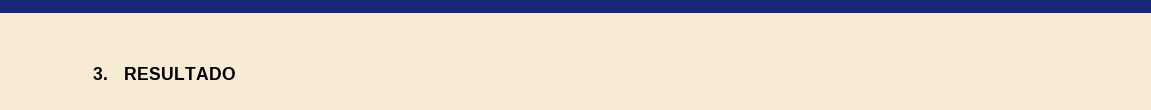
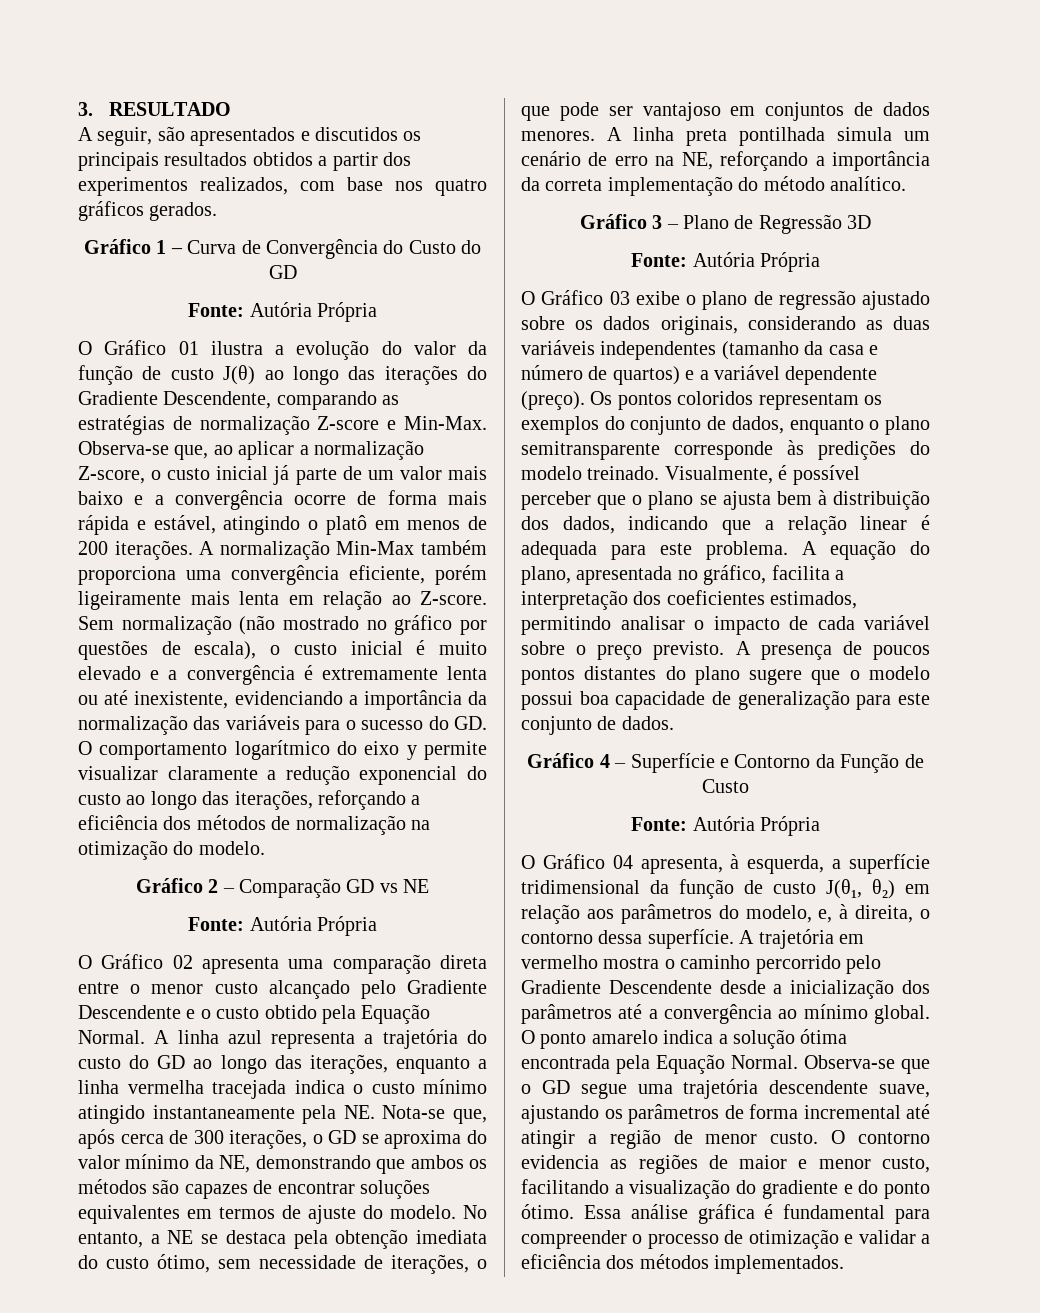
+ A seguir, são apresentados e discutidos os principais resultados obtidos a partir dos experimentos realizados, com base nos quatro gráficos gerados.
+ Gráfico 1 – Curva de Convergência do Custo do GD
+ Fonte: Autória Própria
+ O Gráfico 01 ilustra a evolução do valor da função de custo J(θ) ao longo das iterações do Gradiente Descendente, comparando as estratégias de normalização Z-score e Min-Max. Observa-se que, ao aplicar a normalização Z-score, o custo inicial já parte de um valor mais baixo e a convergência ocorre de forma mais rápida e estável, atingindo o platô em menos de 200 iterações. A normalização Min-Max também proporciona uma convergência eficiente, porém ligeiramente mais lenta em relação ao Z-score. Sem normalização (não mostrado no gráfico por questões de escala), o custo inicial é muito elevado e a convergência é extremamente lenta ou até inexistente, evidenciando a importância da normalização das variáveis para o sucesso do GD. O comportamento logarítmico do eixo y permite visualizar claramente a redução exponencial do custo ao longo das iterações, reforçando a eficiência dos métodos de normalização na otimização do modelo.
+ Gráfico 2 – Comparação GD vs NE
+ Fonte: Autória Própria
+ O Gráfico 02 apresenta uma comparação direta entre o menor custo alcançado pelo Gradiente Descendente e o custo obtido pela Equação Normal. A linha azul representa a trajetória do custo do GD ao longo das iterações, enquanto a linha vermelha tracejada indica o custo mínimo atingido instantaneamente pela NE. Nota-se que, após cerca de 300 iterações, o GD se aproxima do valor mínimo da NE, demonstrando que ambos os métodos são capazes de encontrar soluções equivalentes em termos de ajuste do modelo. No entanto, a NE se destaca pela obtenção imediata do custo ótimo, sem necessidade de iterações, o que pode ser vantajoso em conjuntos de dados menores. A linha preta pontilhada simula um cenário de erro na NE, reforçando a importância da correta implementação do método analítico.
+ Gráfico 3 – Plano de Regressão 3D
+ Fonte: Autória Própria
+ O Gráfico 03 exibe o plano de regressão ajustado sobre os dados originais, considerando as duas variáveis independentes (tamanho da casa e número de quartos) e a variável dependente (preço). Os pontos coloridos representam os exemplos do conjunto de dados, enquanto o plano semitransparente corresponde às predições do modelo treinado. Visualmente, é possível perceber que o plano se ajusta bem à distribuição dos dados, indicando que a relação linear é adequada para este problema. A equação do plano, apresentada no gráfico, facilita a interpretação dos coeficientes estimados, permitindo analisar o impacto de cada variável sobre o preço previsto. A presença de poucos pontos distantes do plano sugere que o modelo possui boa capacidade de generalização para este conjunto de dados.
+ Gráfico 4 – Superfície e Contorno da Função de Custo
+ Fonte: Autória Própria
+ O Gráfico 04 apresenta, à esquerda, a superfície tridimensional da função de custo J(θ₁, θ₂) em relação aos parâmetros do modelo, e, à direita, o contorno dessa superfície. A trajetória em vermelho mostra o caminho percorrido pelo Gradiente Descendente desde a inicialização dos parâmetros até a convergência ao mínimo global. O ponto amarelo indica a solução ótima encontrada pela Equação Normal. Observa-se que o GD segue uma trajetória descendente suave, ajustando os parâmetros de forma incremental até atingir a região de menor custo. O contorno evidencia as regiões de maior e menor custo, facilitando a visualização do gradiente e do ponto ótimo. Essa análise gráfica é fundamental para compreender o processo de otimização e validar a eficiência dos métodos implementados.

